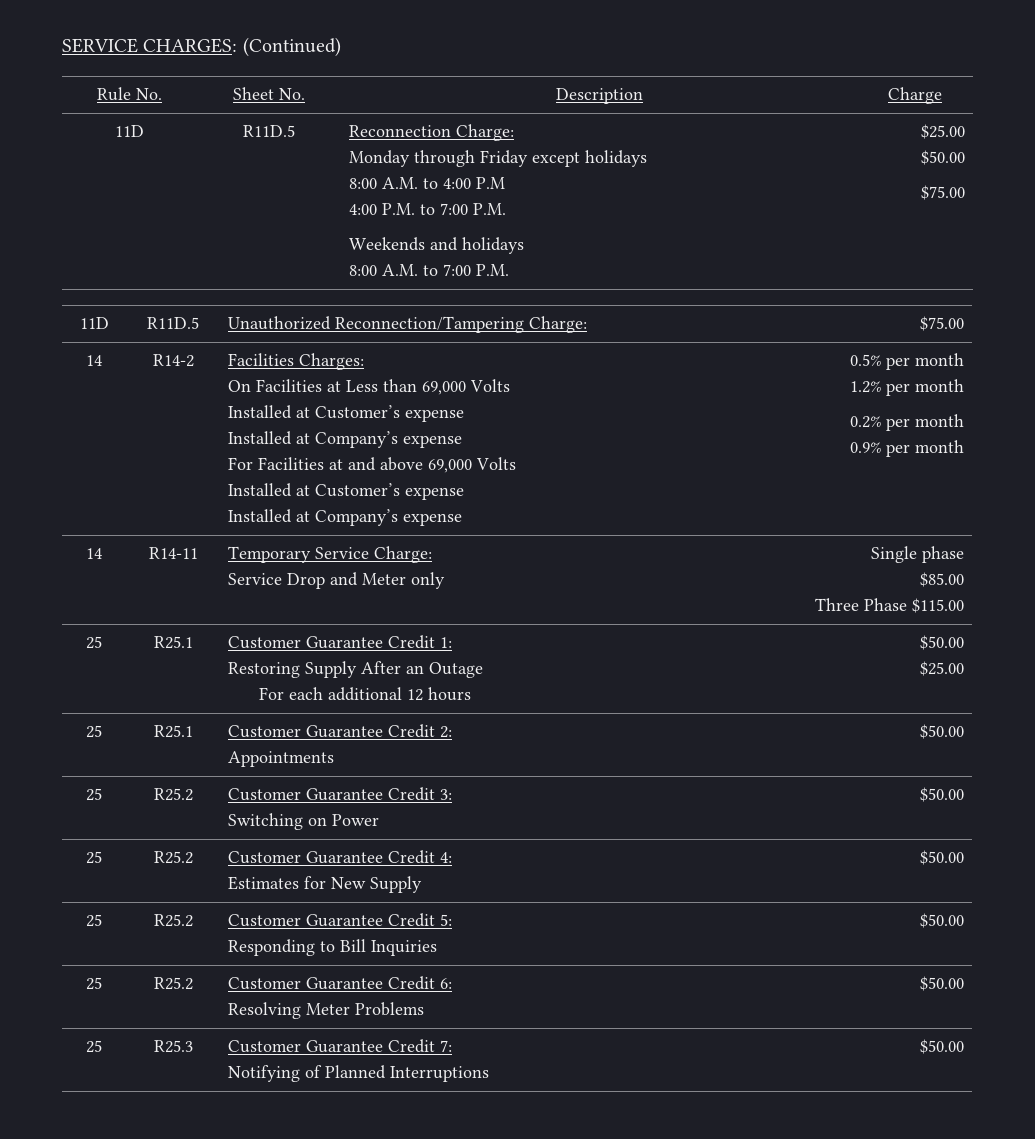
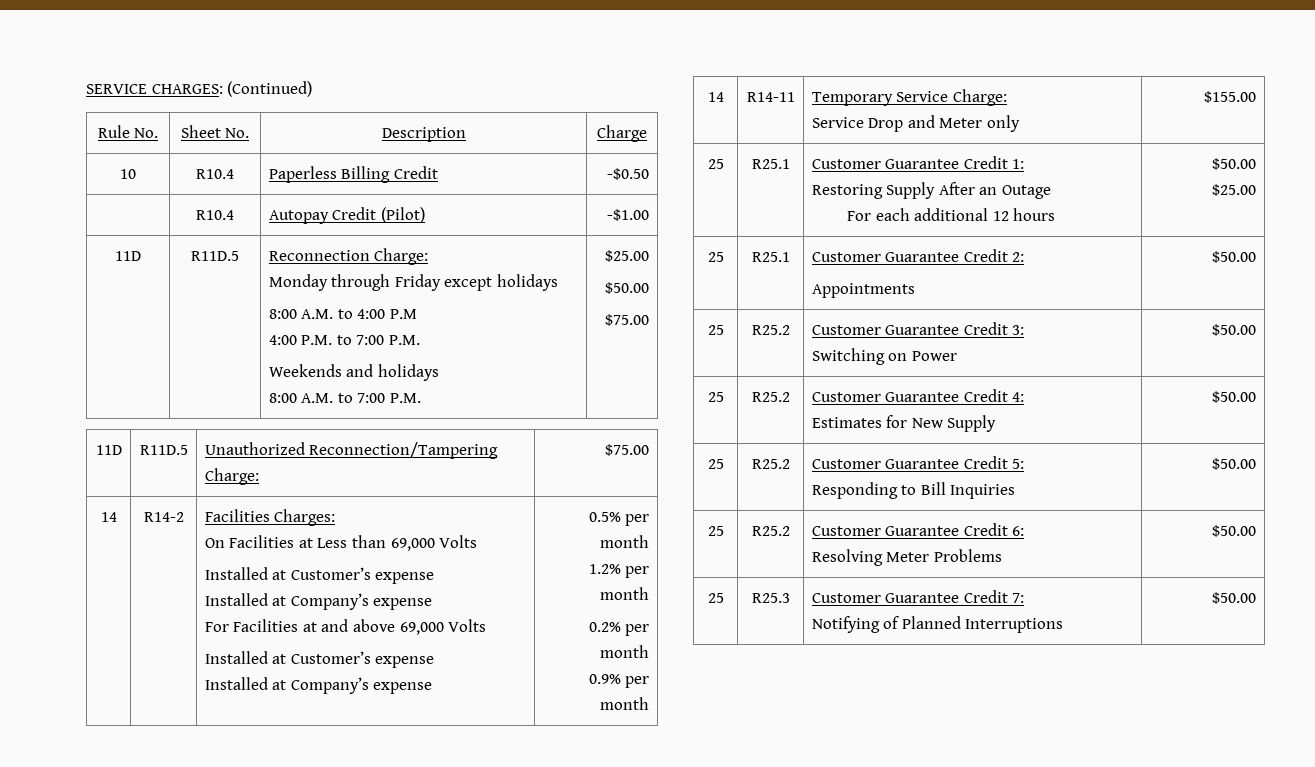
+ 10 | R10.4 | Paperless Billing Credit | -$0.50
+ | R10.4 | Autopay Credit (Pilot) | -$1.00
  14 | R14-11 | Temporary Service Charge:
- Service Drop and Meter only | Single phase
- $85.00
- Three Phase $115.00
+ Service Drop and Meter only | $155.00

